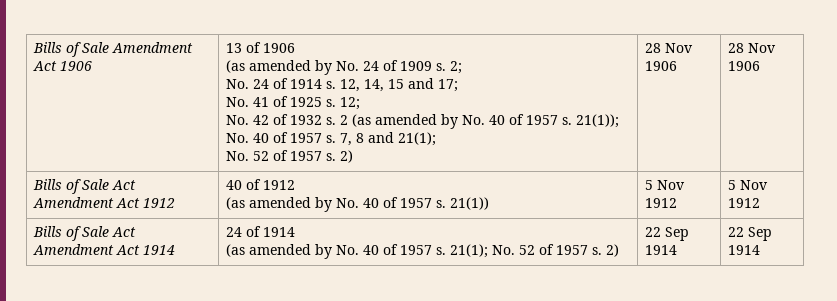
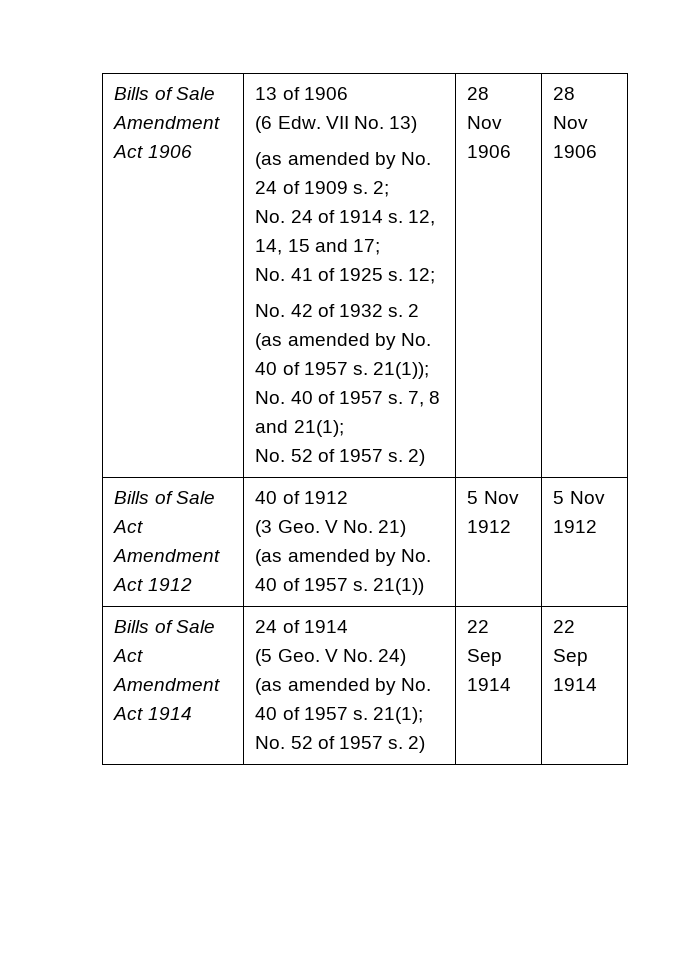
+ (6 Edw. VII No. 13)
  Bills of Sale Act Amendment Act 1912 | 40 of 1912
+ (3 Geo. V No. 21)
  Bills of Sale Act Amendment Act 1914 | 24 of 1914
+ (5 Geo. V No. 24)

